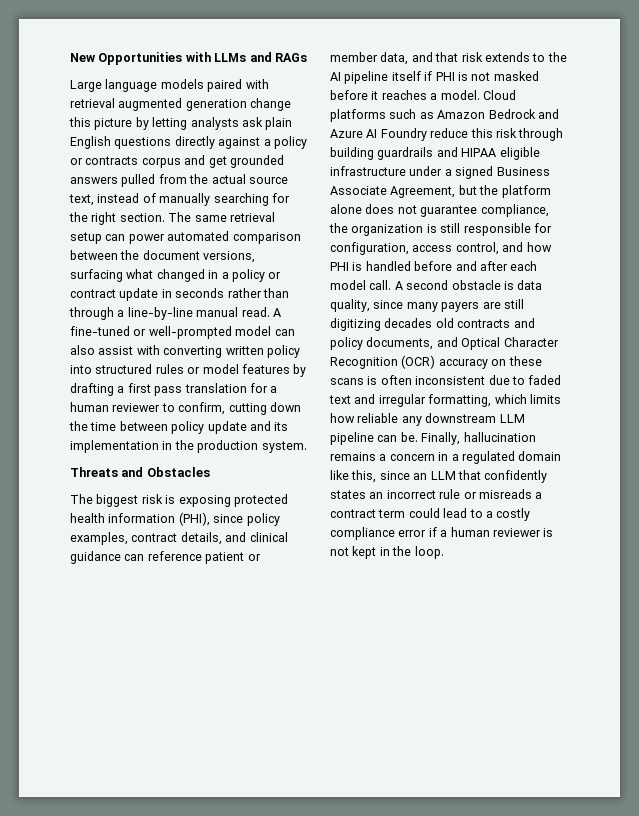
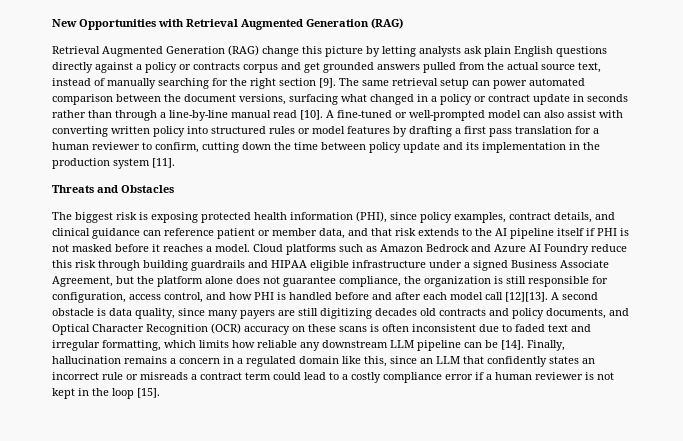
- New Opportunities with LLMs and RAGs
- Large language models paired with retrieval augmented generation change this picture by letting analysts ask plain English questions directly against a policy or contracts corpus and get grounded answers pulled from the actual source text, instead of manually searching for the right section.
+ New Opportunities with Retrieval Augmented Generation (RAG)
+ Retrieval Augmented Generation (RAG) change this picture by letting analysts ask plain English questions directly against a policy or contracts corpus and get grounded answers pulled from the actual source text, instead of manually searching for the right section [9].
- The same retrieval setup can power automated comparison between the document versions, surfacing what changed in a policy or contract update in seconds rather than through a line-by-line manual read.
+ The same retrieval setup can power automated comparison between the document versions, surfacing what changed in a policy or contract update in seconds rather than through a line-by-line manual read [10].
- A fine-tuned or well-prompted model can also assist with converting written policy into structured rules or model features by drafting a first pass translation for a human reviewer to confirm, cutting down the time between policy update and its implementation in the production system.
+ A fine-tuned or well-prompted model can also assist with converting written policy into structured rules or model features by drafting a first pass translation for a human reviewer to confirm, cutting down the time between policy update and its implementation in the production system [11].
- Cloud platforms such as Amazon Bedrock and Azure AI Foundry reduce this risk through building guardrails and HIPAA eligible infrastructure under a signed Business Associate Agreement, but the platform alone does not guarantee compliance, the organization is still responsible for configuration, access control, and how PHI is handled before and after each model call.
+ Cloud platforms such as Amazon Bedrock and Azure AI Foundry reduce this risk through building guardrails and HIPAA eligible infrastructure under a signed Business Associate Agreement, but the platform alone does not guarantee compliance, the organization is still responsible for configuration, access control, and how PHI is handled before and after each model call [12][13].
- A second obstacle is data quality, since many payers are still digitizing decades old contracts and policy documents, and Optical Character Recognition (OCR) accuracy on these scans is often inconsistent due to faded text and irregular formatting, which limits how reliable any downstream LLM pipeline can be.
+ A second obstacle is data quality, since many payers are still digitizing decades old contracts and policy documents, and Optical Character Recognition (OCR) accuracy on these scans is often inconsistent due to faded text and irregular formatting, which limits how reliable any downstream LLM pipeline can be [14].
- Finally, hallucination remains a concern in a regulated domain like this, since an LLM that confidently states an incorrect rule or misreads a contract term could lead to a costly compliance error if a human reviewer is not kept in the loop.
+ Finally, hallucination remains a concern in a regulated domain like this, since an LLM that confidently states an incorrect rule or misreads a contract term could lead to a costly compliance error if a human reviewer is not kept in the loop [15].

